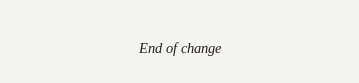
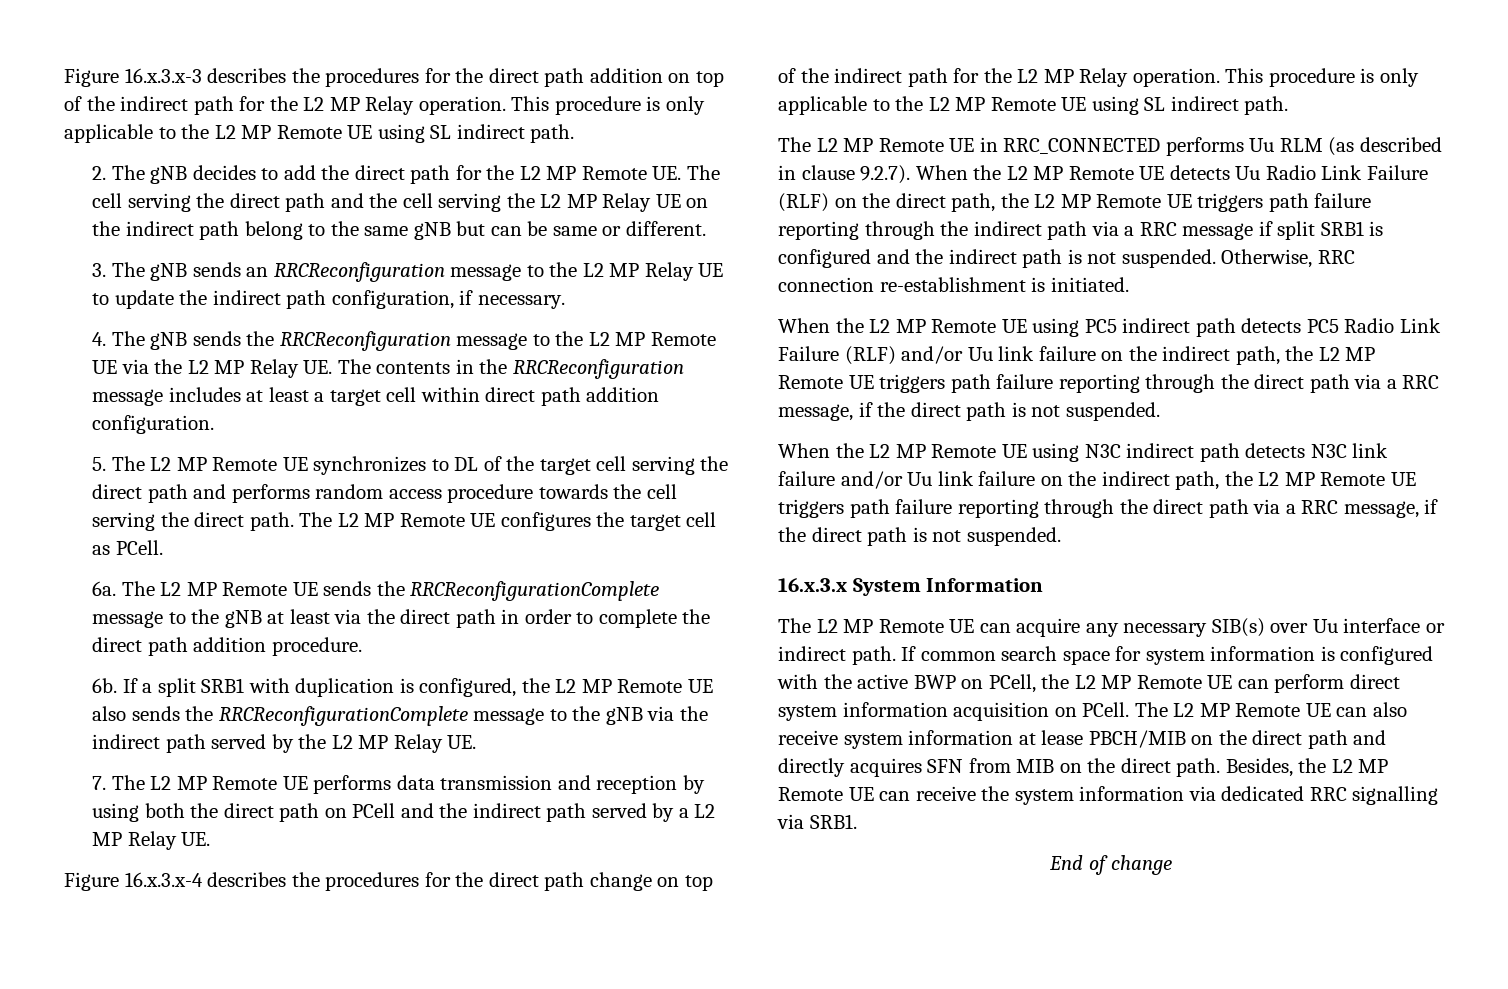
+ Figure 16.x.3.x-3 describes the procedures for the direct path addition on top of the indirect path for the L2 MP Relay operation. This procedure is only applicable to the L2 MP Remote UE using SL indirect path.
+ 2. The gNB decides to add the direct path for the L2 MP Remote UE. The cell serving the direct path and the cell serving the L2 MP Relay UE on the indirect path belong to the same gNB but can be same or different.
+ 3. The gNB sends an RRCReconfiguration message to the L2 MP Relay UE to update the indirect path configuration, if necessary.
+ 4. The gNB sends the RRCReconfiguration message to the L2 MP Remote UE via the L2 MP Relay UE. The contents in the RRCReconfiguration message includes at least a target cell within direct path addition configuration.
+ 5. The L2 MP Remote UE synchronizes to DL of the target cell serving the direct path and performs random access procedure towards the cell serving the direct path. The L2 MP Remote UE configures the target cell as PCell.
+ 6a. The L2 MP Remote UE sends the RRCReconfigurationComplete message to the gNB at least via the direct path in order to complete the direct path addition procedure.
+ 6b. If a split SRB1 with duplication is configured, the L2 MP Remote UE also sends the RRCReconfigurationComplete message to the gNB via the indirect path served by the L2 MP Relay UE.
+ 7. The L2 MP Remote UE performs data transmission and reception by using both the direct path on PCell and the indirect path served by a L2 MP Relay UE.
+ Figure 16.x.3.x-4 describes the procedures for the direct path change on top of the indirect path for the L2 MP Relay operation. This procedure is only applicable to the L2 MP Remote UE using SL indirect path.
+ The L2 MP Remote UE in RRC_CONNECTED performs Uu RLM (as described in clause 9.2.7). When the L2 MP Remote UE detects Uu Radio Link Failure (RLF) on the direct path, the L2 MP Remote UE triggers path failure reporting through the indirect path via a RRC message if split SRB1 is configured and the indirect path is not suspended. Otherwise, RRC connection re-establishment is initiated.
+ When the L2 MP Remote UE using PC5 indirect path detects PC5 Radio Link Failure (RLF) and/or Uu link failure on the indirect path, the L2 MP Remote UE triggers path failure reporting through the direct path via a RRC message, if the direct path is not suspended.
+ When the L2 MP Remote UE using N3C indirect path detects N3C link failure and/or Uu link failure on the indirect path, the L2 MP Remote UE triggers path failure reporting through the direct path via a RRC message, if the direct path is not suspended.
+ 16.x.3.x System Information
+ The L2 MP Remote UE can acquire any necessary SIB(s) over Uu interface or indirect path. If common search space for system information is configured with the active BWP on PCell, the L2 MP Remote UE can perform direct system information acquisition on PCell. The L2 MP Remote UE can also receive system information at lease PBCH/MIB on the direct path and directly acquires SFN from MIB on the direct path. Besides, the L2 MP Remote UE can receive the system information via dedicated RRC signalling via SRB1.

